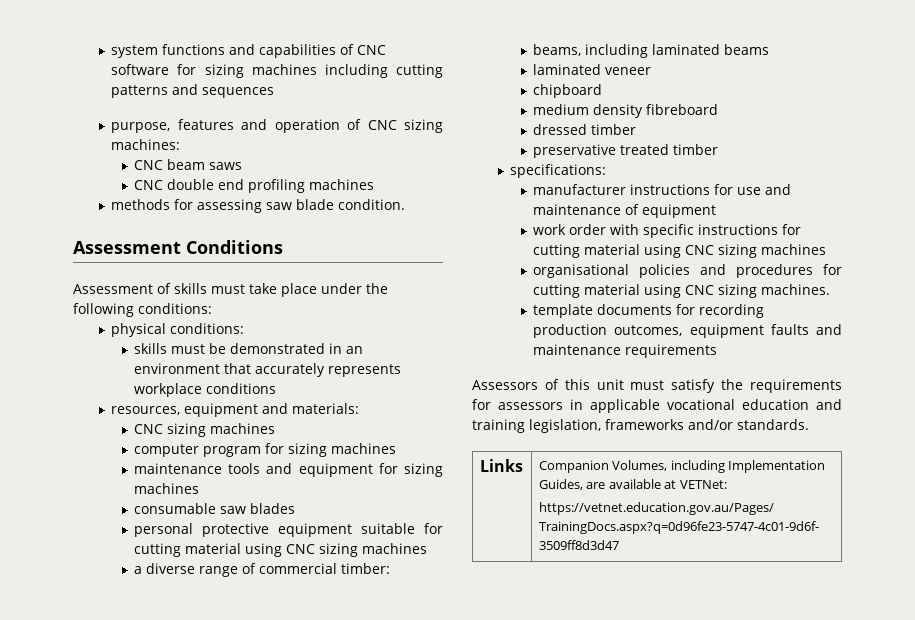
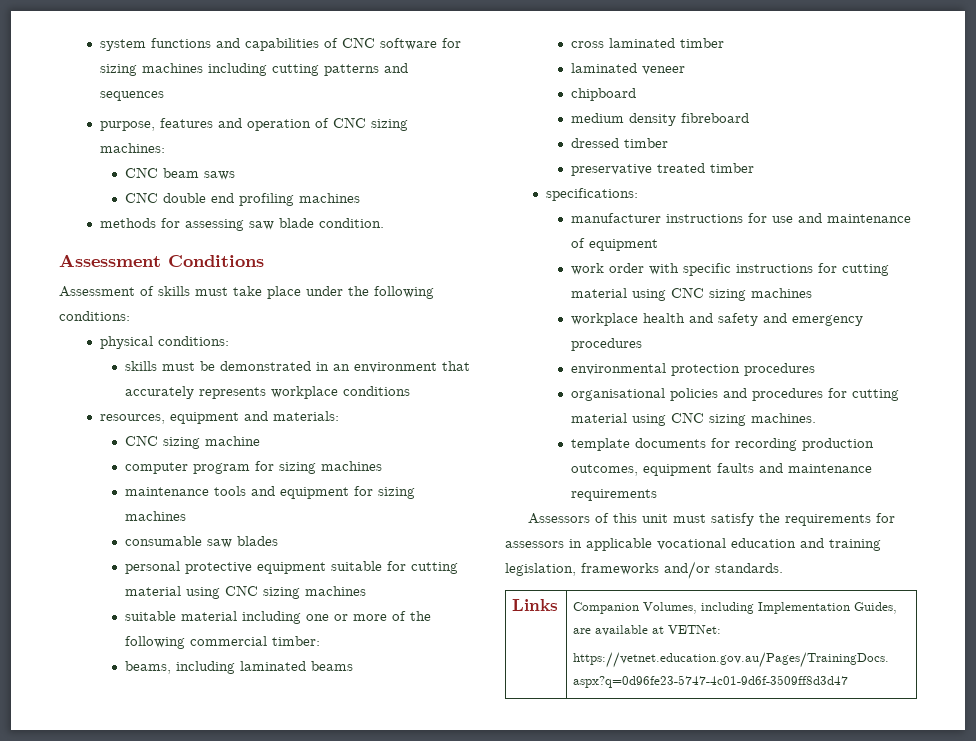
  resources, equipment and materials:
- CNC sizing machines
+ CNC sizing machine
- a diverse range of commercial timber:
+ suitable material including one or more of the following commercial timber:
+ cross laminated timber
+ workplace health and safety and emergency procedures
+ environmental protection procedures

